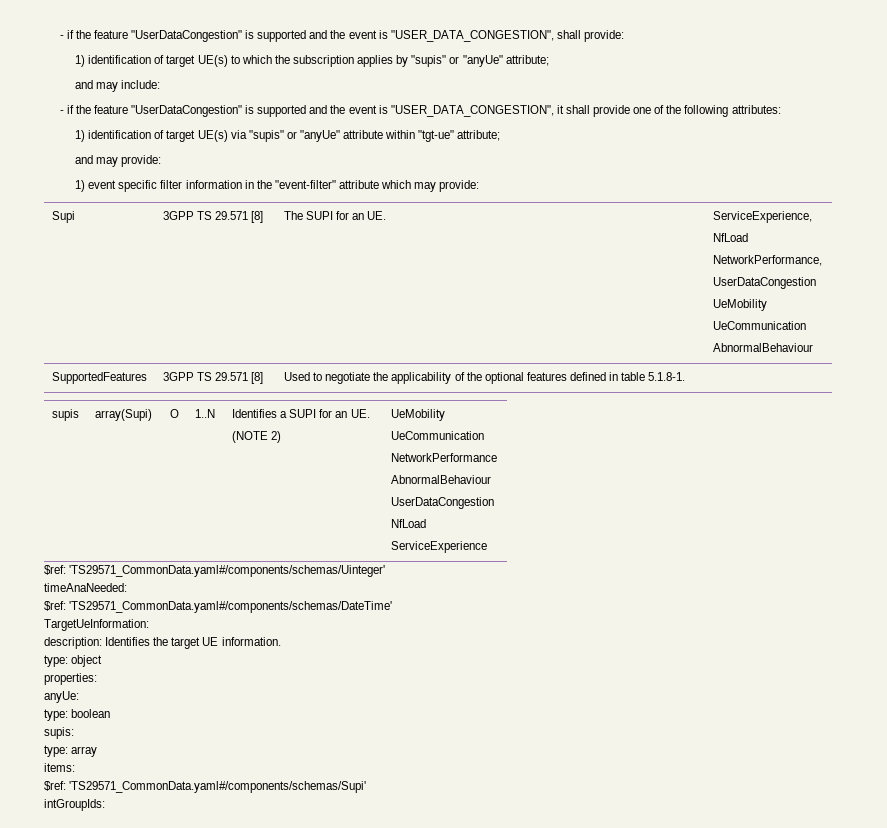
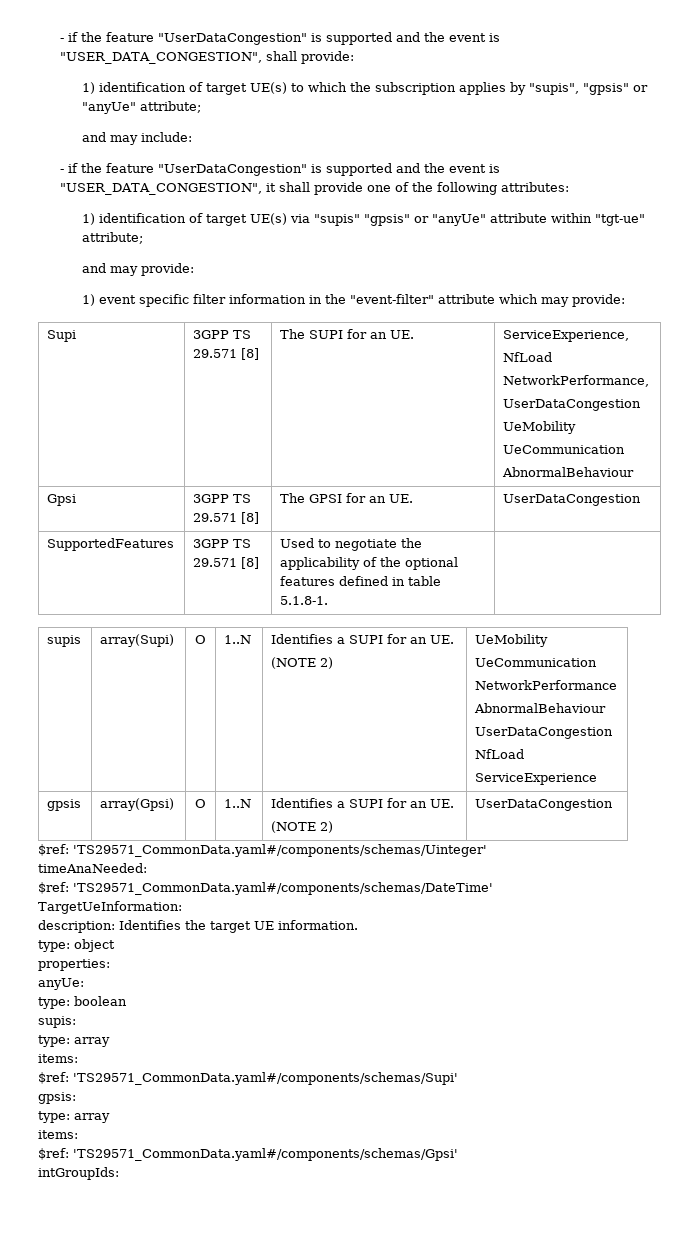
- 1) identification of target UE(s) to which the subscription applies by "supis" or "anyUe" attribute;
+ 1) identification of target UE(s) to which the subscription applies by "supis", "gpsis" or "anyUe" attribute;
- 1) identification of target UE(s) via "supis" or "anyUe" attribute within "tgt-ue" attribute;
+ 1) identification of target UE(s) via "supis" "gpsis" or "anyUe" attribute within "tgt-ue" attribute;
+ Gpsi | 3GPP TS 29.571 [8] | The GPSI for an UE. | UserDataCongestion
+ gpsis | array(Gpsi) | O | 1..N | Identifies a SUPI for an UE.
+ (NOTE 2) | UserDataCongestion
+ gpsis:
+ type: array
+ items:
+ $ref: 'TS29571_CommonData.yaml#/components/schemas/Gpsi'

